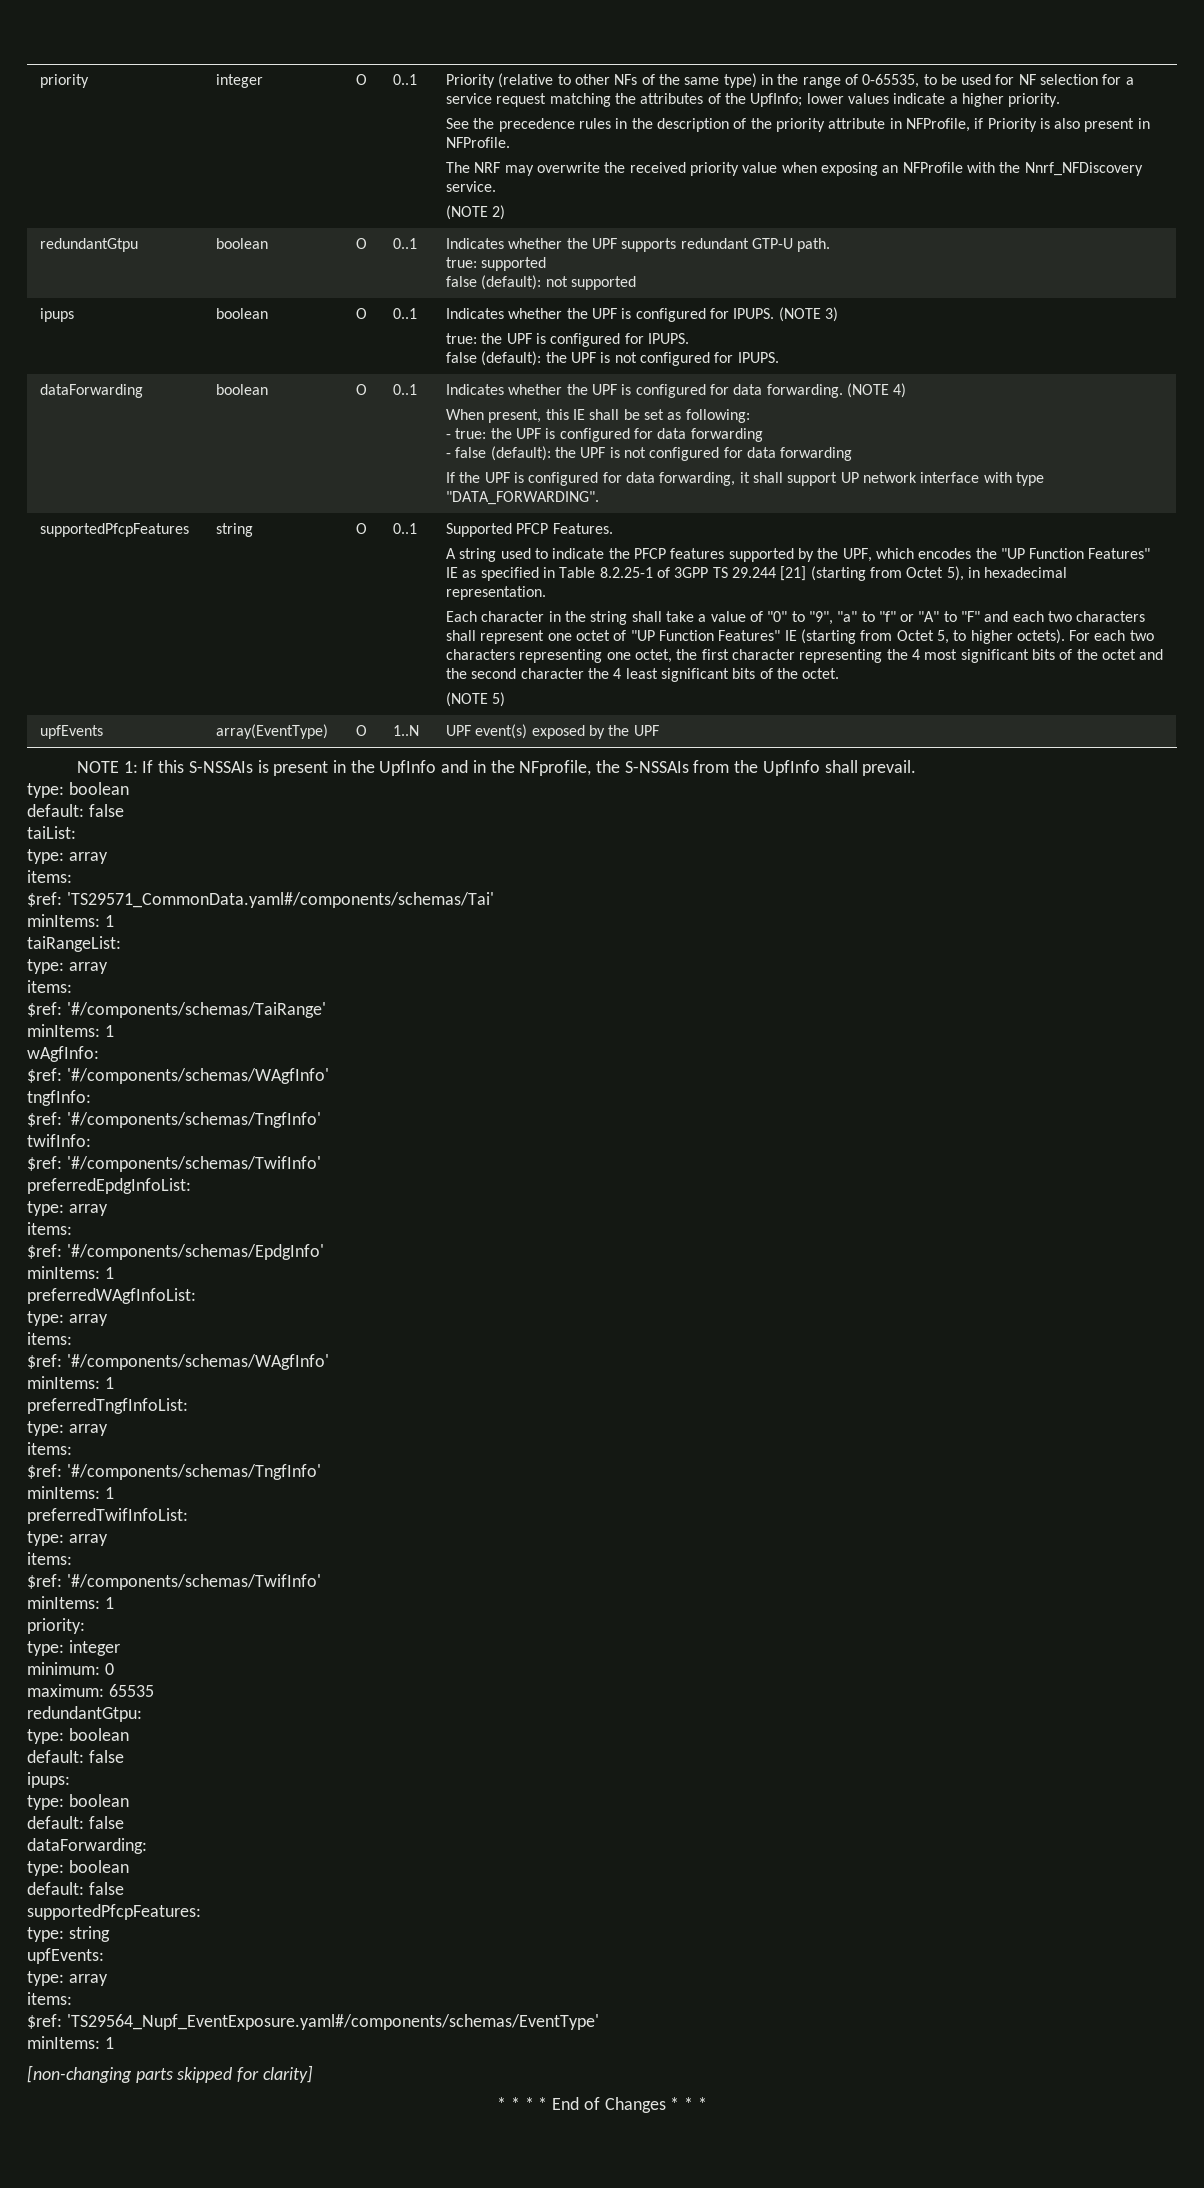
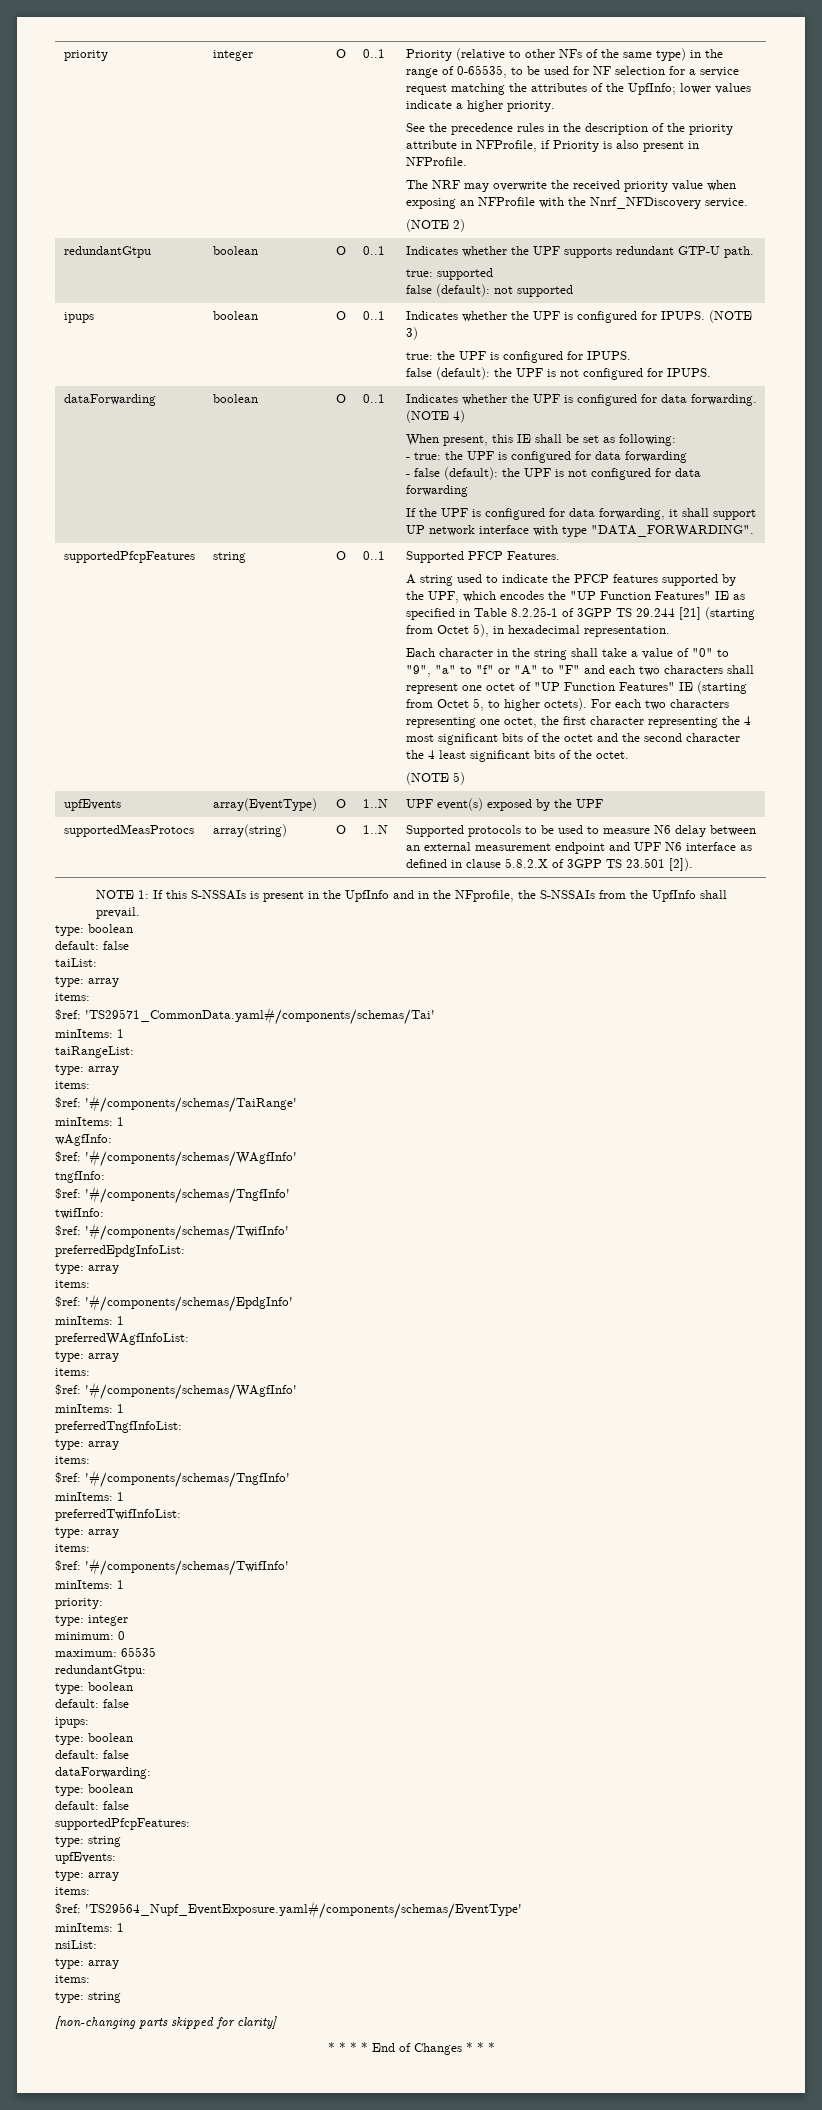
+ supportedMeasProtocs | array(string) | O | 1..N | Supported protocols to be used to measure N6 delay between an external measurement endpoint and UPF N6 interface as defined in clause 5.8.2.X of 3GPP TS 23.501 [2]).
+ nsiList:
+ type: array
+ items:
+ type: string

